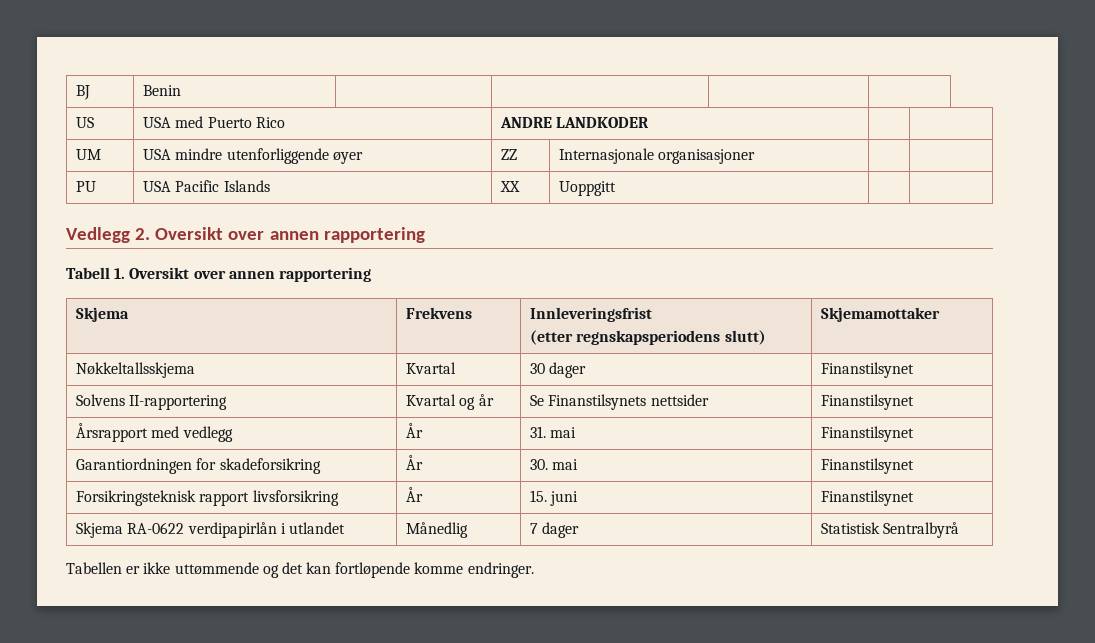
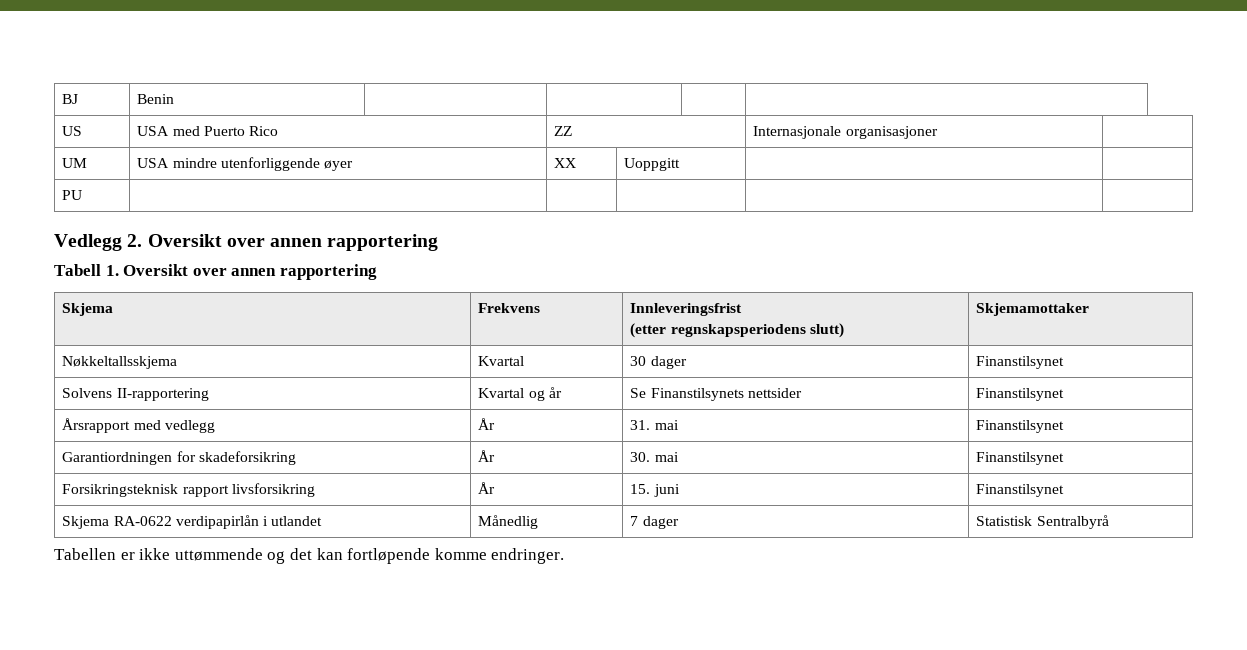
- US | USA med Puerto Rico | ANDRE LANDKODER | |
+ US | USA med Puerto Rico | ZZ | Internasjonale organisasjoner |
- UM | USA mindre utenforliggende øyer | ZZ | Internasjonale organisasjoner | |
- PU | USA Pacific Islands | XX | Uoppgitt | |
+ UM | USA mindre utenforliggende øyer | XX | Uoppgitt | |
+ PU | | | | |

